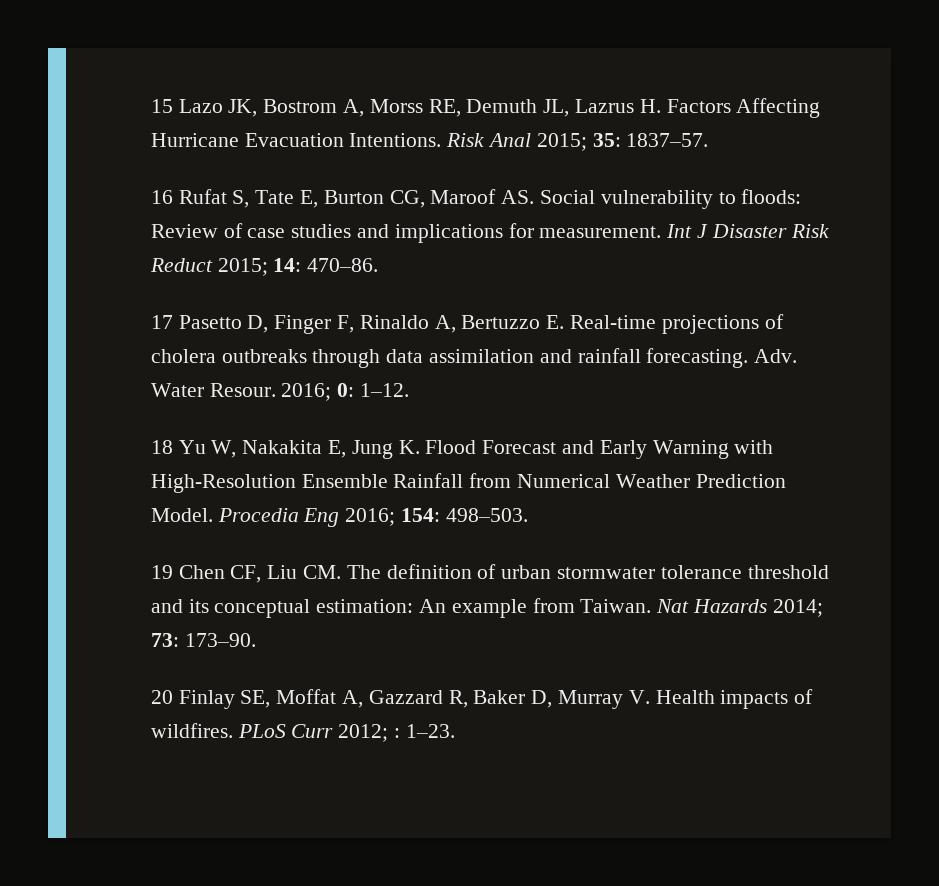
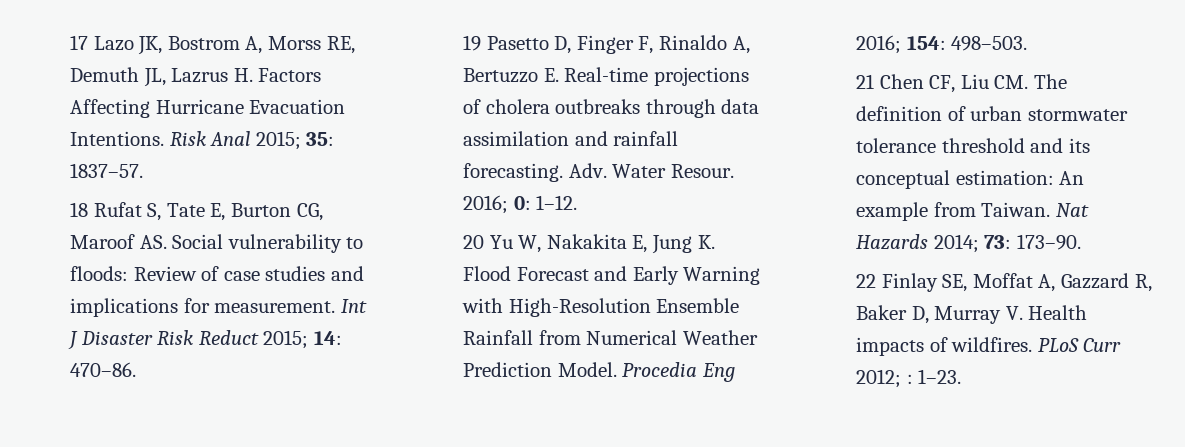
- 15 Lazo JK, Bostrom A, Morss RE, Demuth JL, Lazrus H. Factors Affecting Hurricane Evacuation Intentions.
+ 17 Lazo JK, Bostrom A, Morss RE, Demuth JL, Lazrus H. Factors Affecting Hurricane Evacuation Intentions.
- 16 Rufat S, Tate E, Burton CG, Maroof AS. Social vulnerability to floods: Review of case studies and implications for measurement.
+ 18 Rufat S, Tate E, Burton CG, Maroof AS. Social vulnerability to floods: Review of case studies and implications for measurement.
- 17 Pasetto D, Finger F, Rinaldo A, Bertuzzo E. Real-time projections of cholera outbreaks through data assimilation and rainfall forecasting.
+ 19 Pasetto D, Finger F, Rinaldo A, Bertuzzo E. Real-time projections of cholera outbreaks through data assimilation and rainfall forecasting.
- 18 Yu W, Nakakita E, Jung K. Flood Forecast and Early Warning with High-Resolution Ensemble Rainfall from Numerical Weather Prediction Model.
+ 20 Yu W, Nakakita E, Jung K. Flood Forecast and Early Warning with High-Resolution Ensemble Rainfall from Numerical Weather Prediction Model.
- 19 Chen CF, Liu CM. The definition of urban stormwater tolerance threshold and its conceptual estimation: An example from Taiwan.
+ 21 Chen CF, Liu CM. The definition of urban stormwater tolerance threshold and its conceptual estimation: An example from Taiwan.
- 20 Finlay SE, Moffat A, Gazzard R, Baker D, Murray V. Health impacts of wildfires.
+ 22 Finlay SE, Moffat A, Gazzard R, Baker D, Murray V. Health impacts of wildfires.

